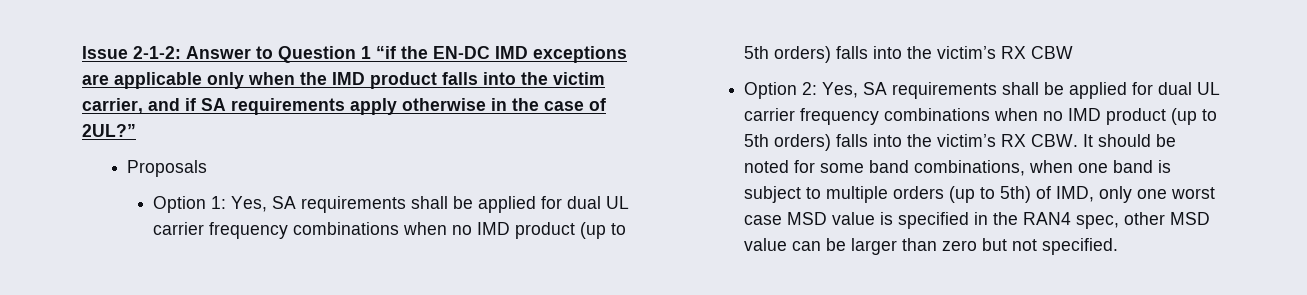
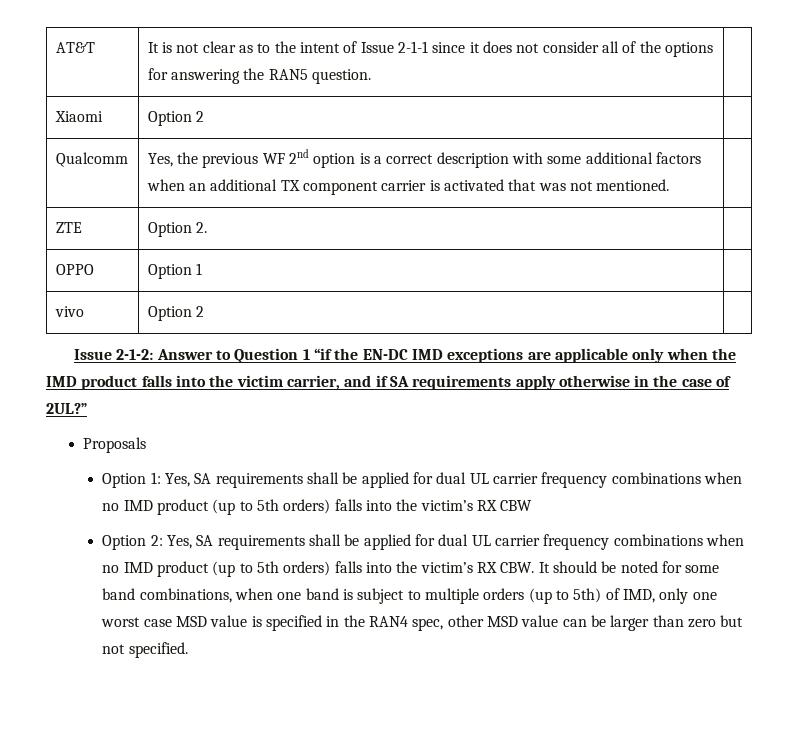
+ AT&T | It is not clear as to the intent of Issue 2-1-1 since it does not consider all of the options for answering the RAN5 question. |
+ Xiaomi | Option 2 |
+ Qualcomm | Yes, the previous WF 2nd option is a correct description with some additional factors when an additional TX component carrier is activated that was not mentioned. |
+ ZTE | Option 2. |
+ OPPO | Option 1 |
+ vivo | Option 2 |

